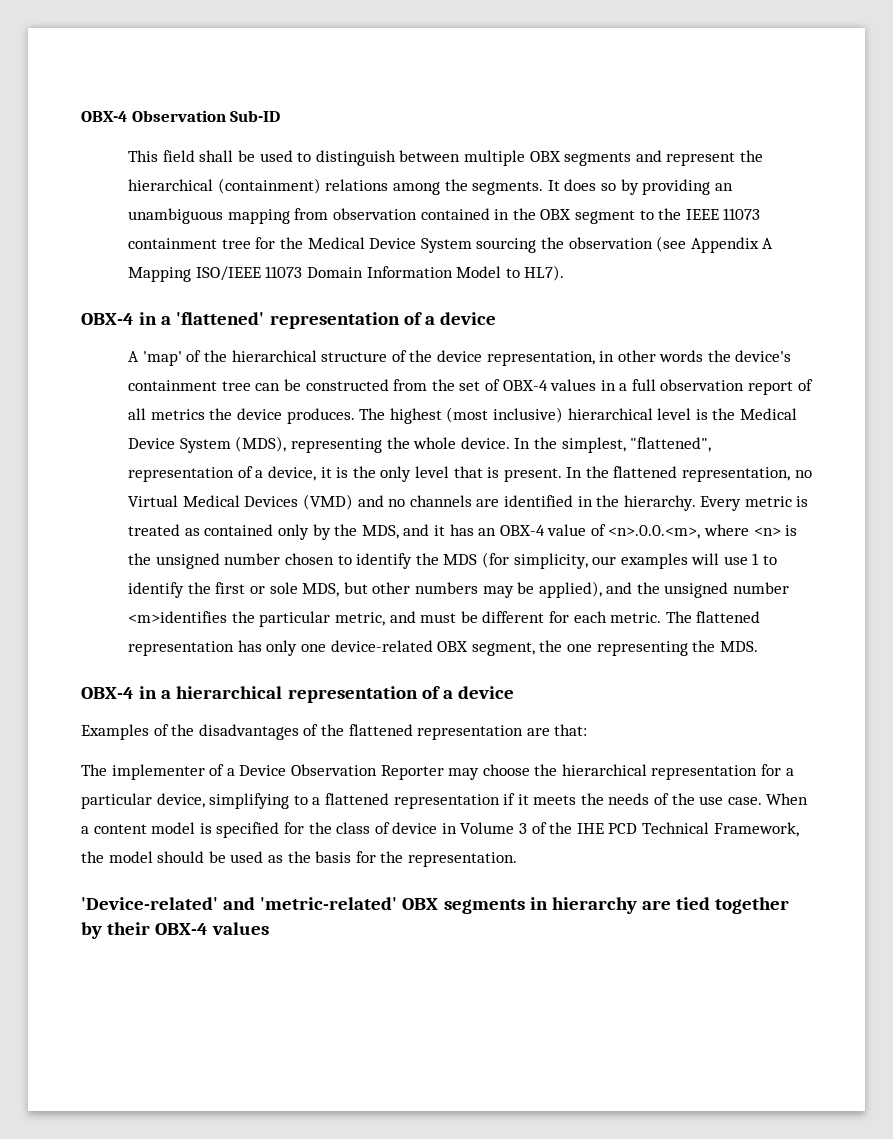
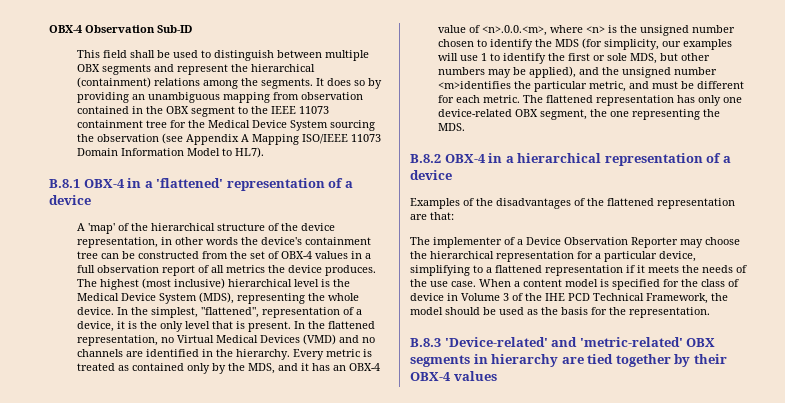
- OBX-4 in a 'flattened' representation of a device
+ B.8.1 OBX-4 in a 'flattened' representation of a device
- OBX-4 in a hierarchical representation of a device
+ B.8.2 OBX-4 in a hierarchical representation of a device
- 'Device-related' and 'metric-related' OBX segments in hierarchy are tied together by their OBX-4 values
+ B.8.3 'Device-related' and 'metric-related' OBX segments in hierarchy are tied together by their OBX-4 values

